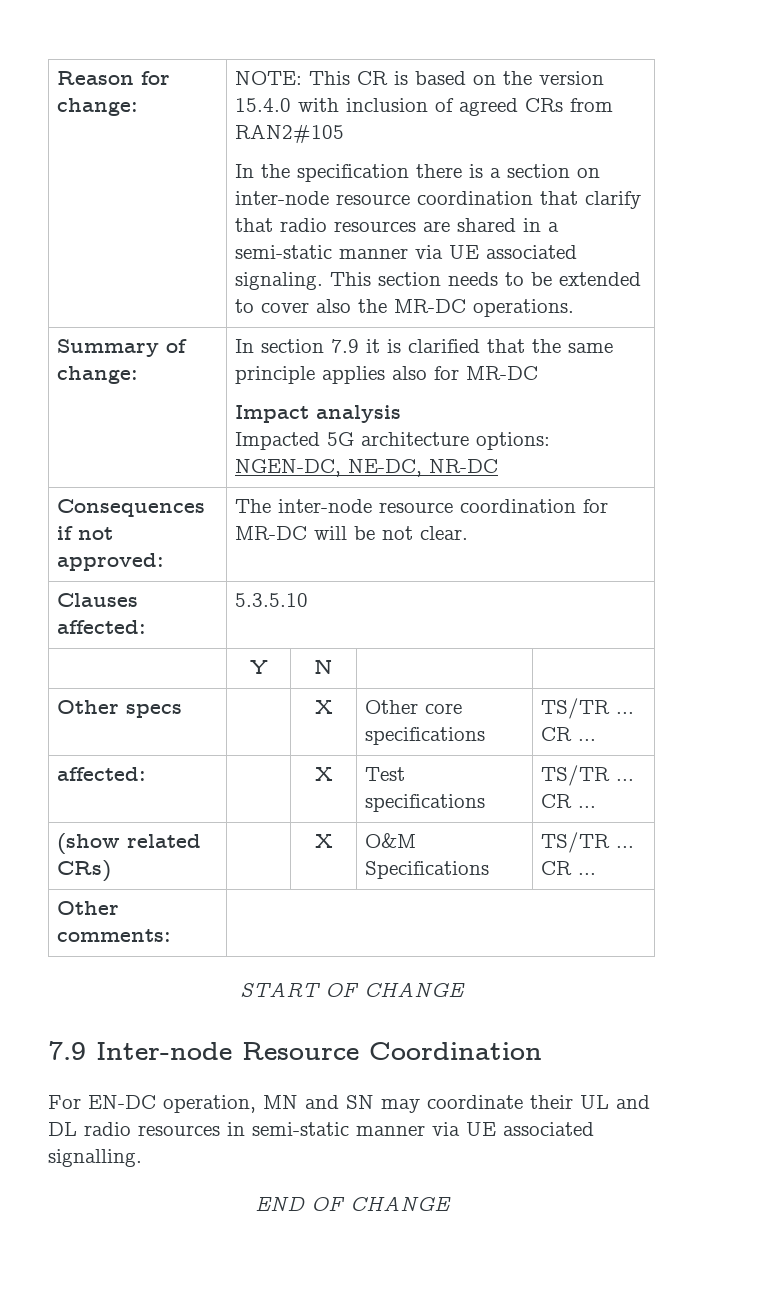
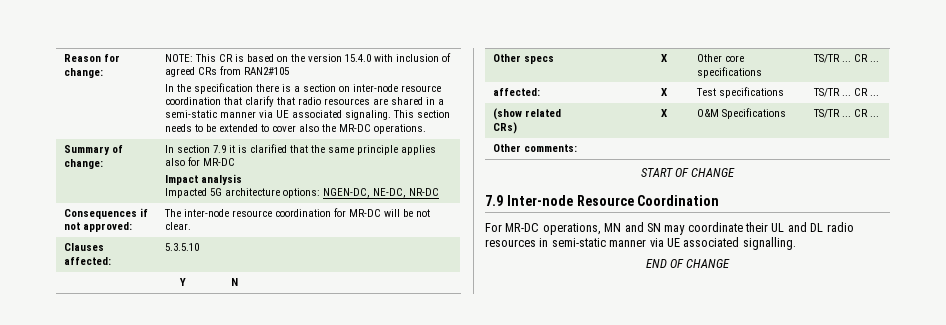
- For EN-DC operation, MN and SN may coordinate their UL and DL radio resources in semi-static manner via UE associated signalling.
+ For MR-DC operations, MN and SN may coordinate their UL and DL radio resources in semi-static manner via UE associated signalling.

